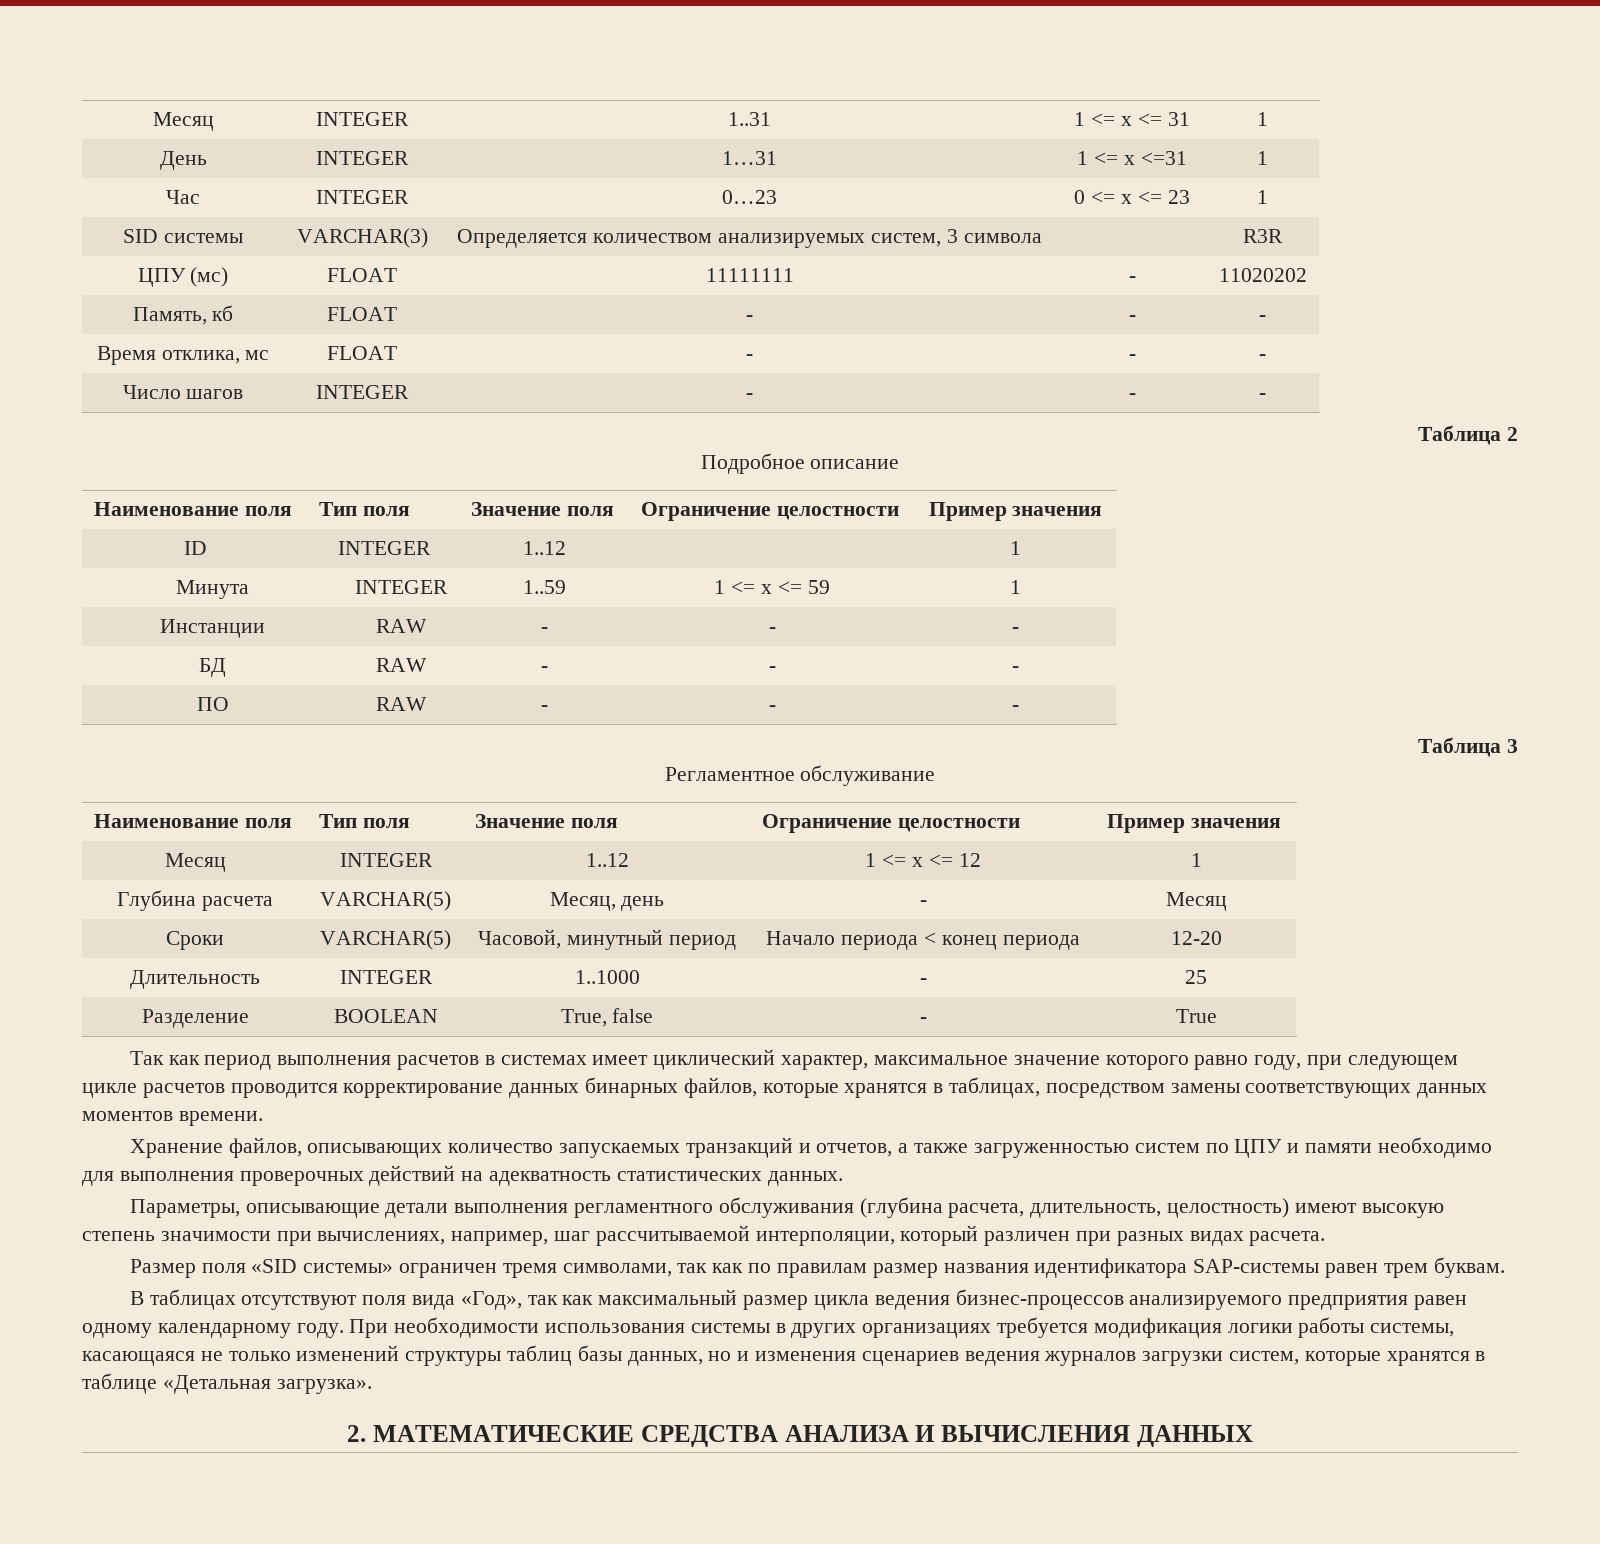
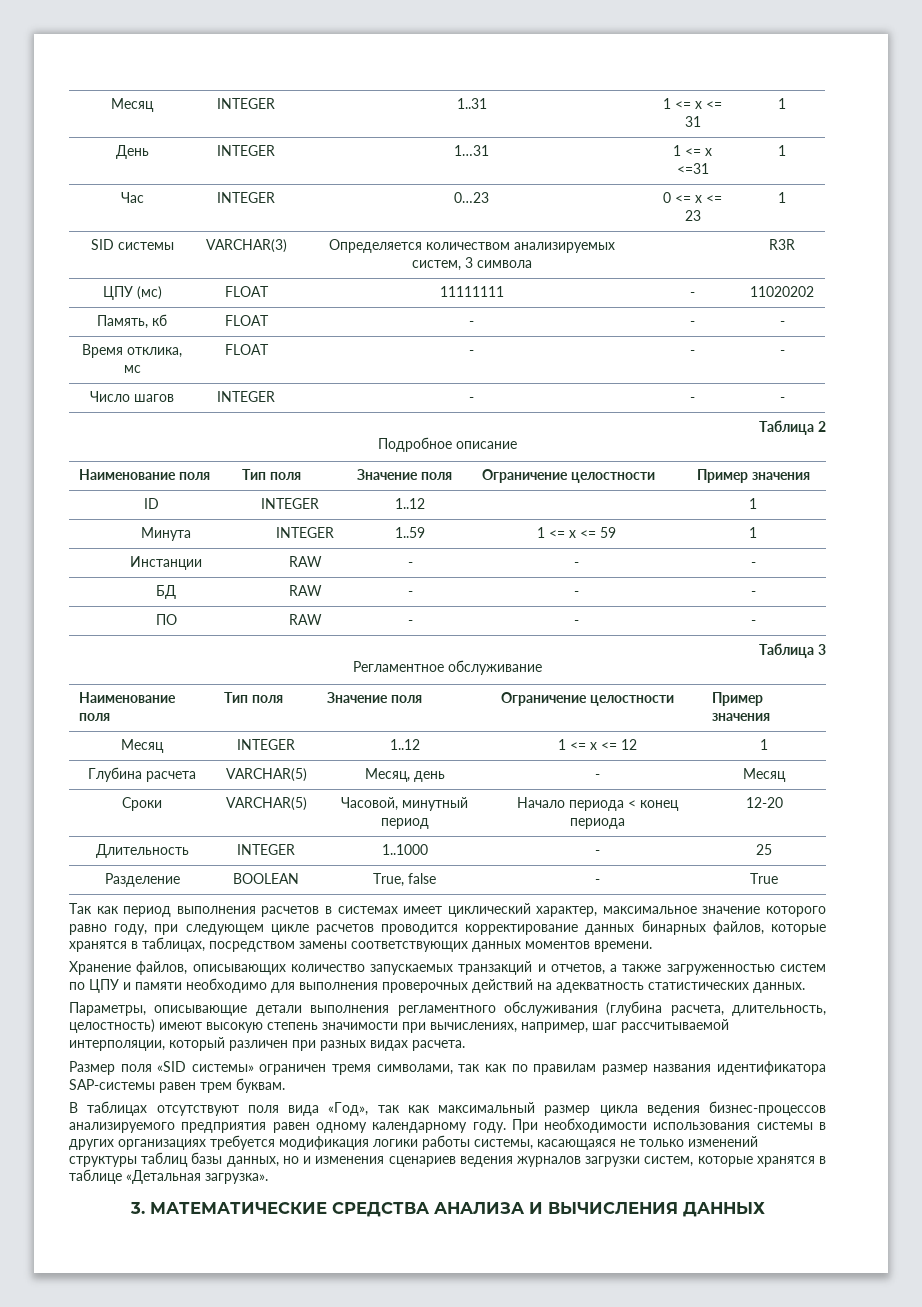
- 2. МАТЕМАТИЧЕСКИЕ СРЕДСТВА АНАЛИЗА И ВЫЧИСЛЕНИЯ ДАННЫХ
+ 3. МАТЕМАТИЧЕСКИЕ СРЕДСТВА АНАЛИЗА И ВЫЧИСЛЕНИЯ ДАННЫХ

